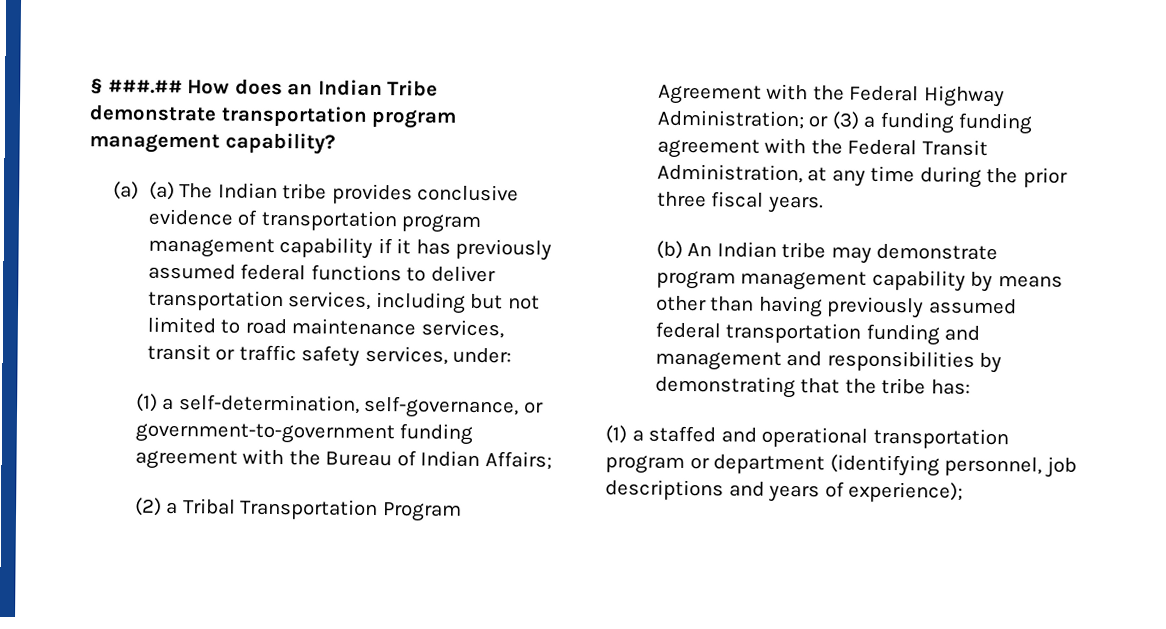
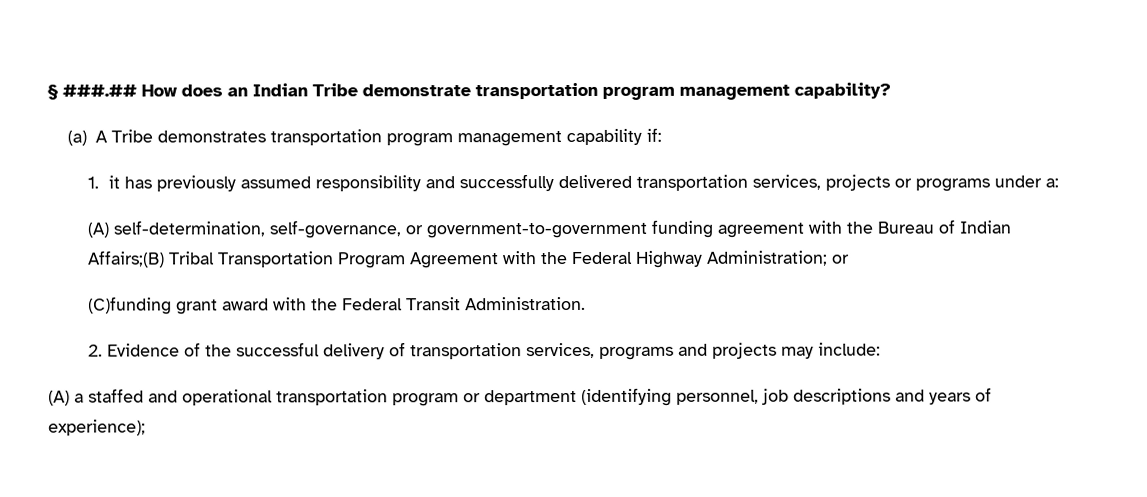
- (a) (a) The Indian tribe provides conclusive evidence of transportation program management capability if it has previously assumed federal functions to deliver transportation services, including but not limited to road maintenance services, transit or traffic safety services, under:
- (1) a self-determination, self-governance, or government-to-government funding agreement with the Bureau of Indian Affairs;
- (2) a Tribal Transportation Program Agreement with the Federal Highway Administration; or (3) a funding funding agreement with the Federal Transit Administration, at any time during the prior three fiscal years.
- (b) An Indian tribe may demonstrate program management capability by means other than having previously assumed federal transportation funding and management and responsibilities by demonstrating that the tribe has:
- (1) a staffed and operational transportation program or department (identifying personnel, job descriptions and years of experience);
+ (a) A Tribe demonstrates transportation program management capability if:
+ 1. it has previously assumed responsibility and successfully delivered transportation services, projects or programs under a:
+ (A) self-determination, self-governance, or government-to-government funding agreement with the Bureau of Indian Affairs;(B) Tribal Transportation Program Agreement with the Federal Highway Administration; or
+ (C)funding grant award with the Federal Transit Administration.
+ 2. Evidence of the successful delivery of transportation services, programs and projects may include:
+ (A) a staffed and operational transportation program or department (identifying personnel, job descriptions and years of experience);

